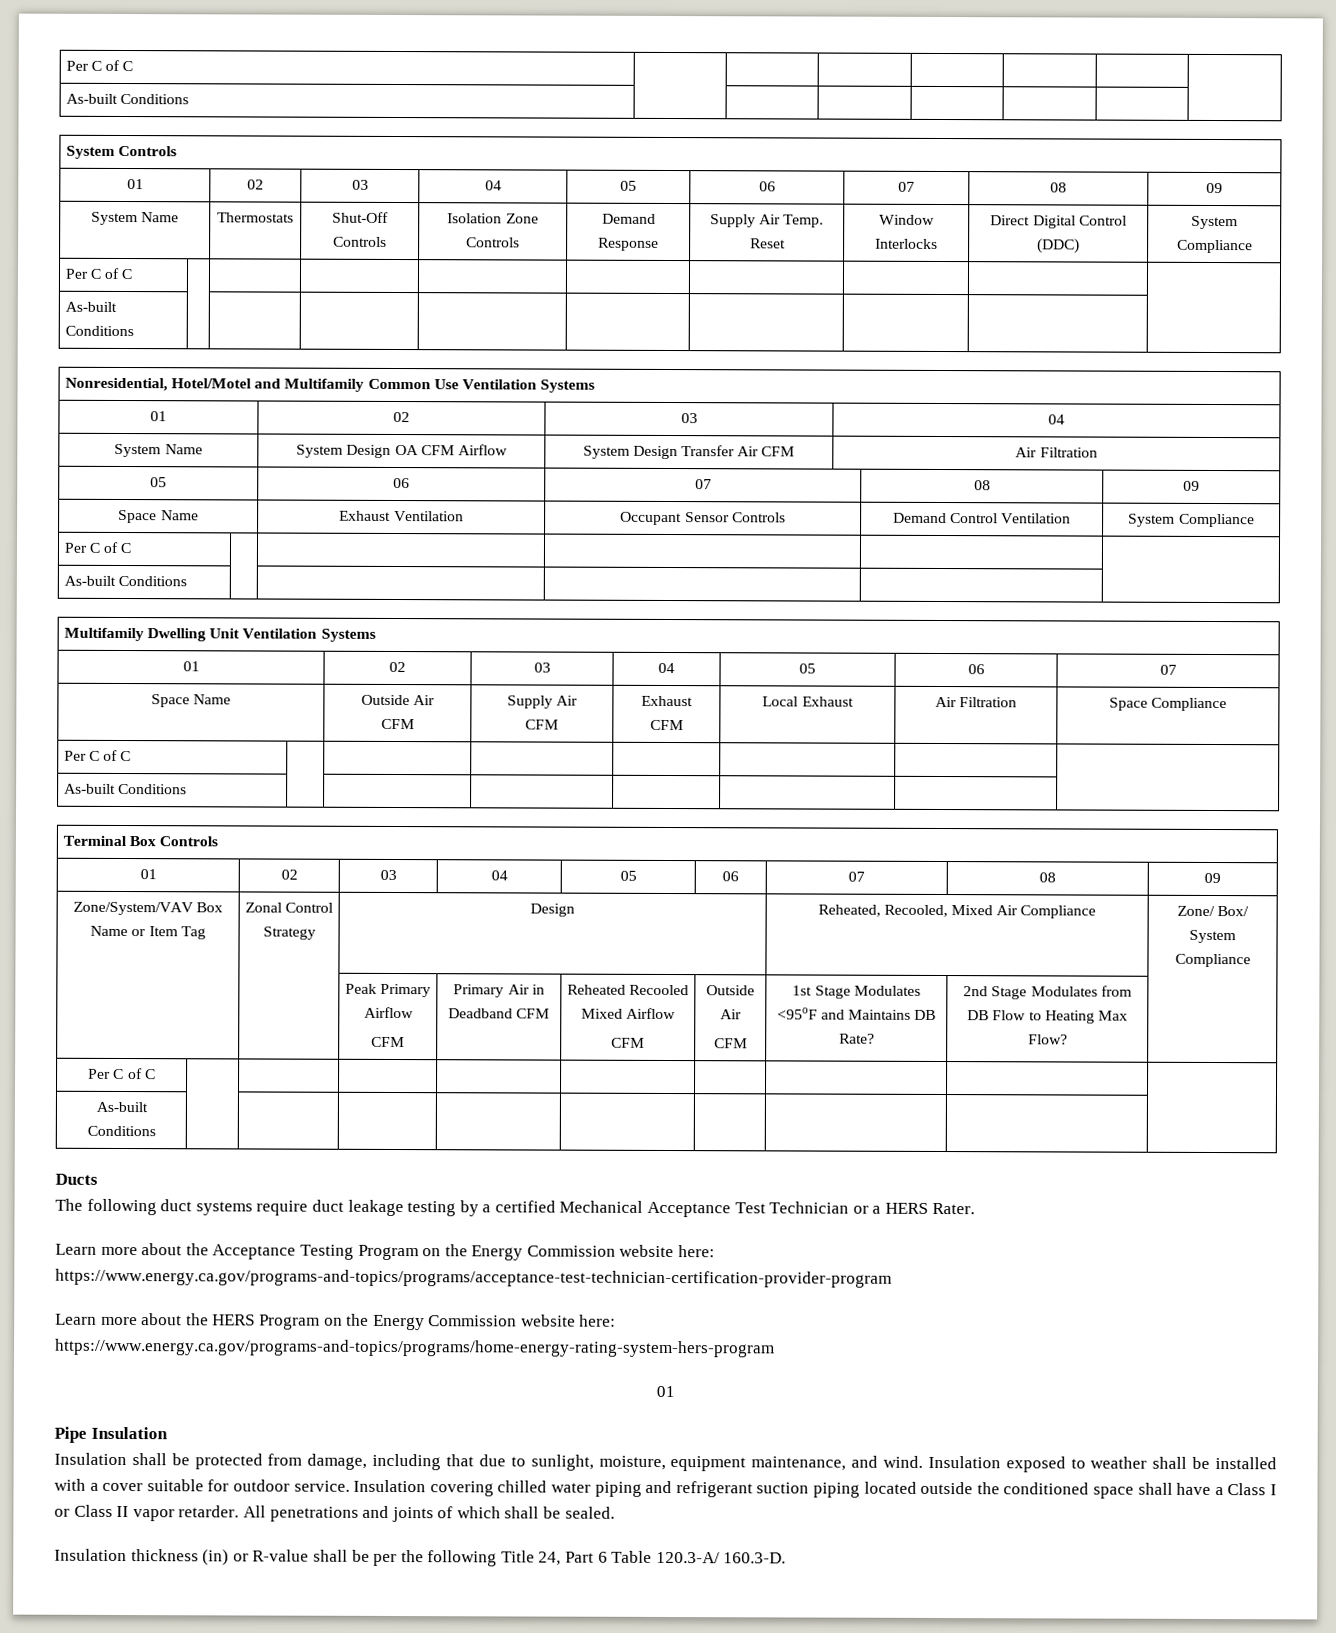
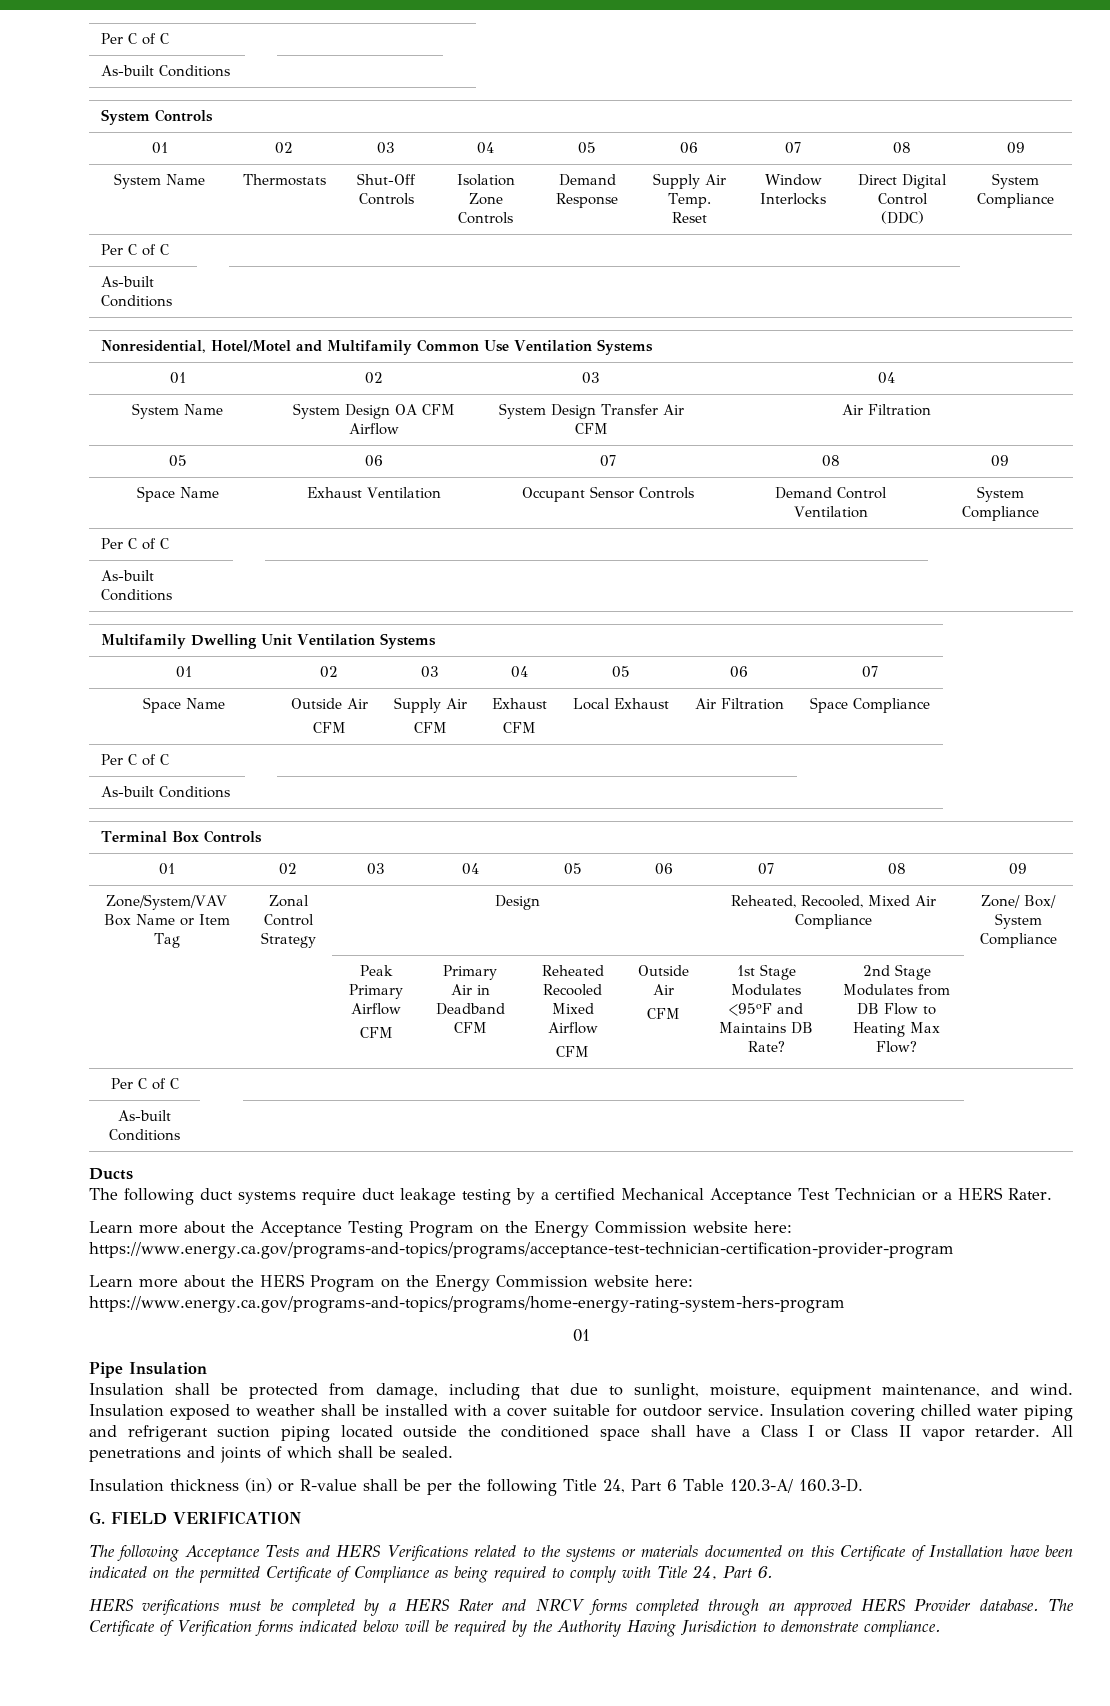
+ G. FIELD VERIFICATION
+ The following Acceptance Tests and HERS Verifications related to the systems or materials documented on this Certificate of Installation have been indicated on the permitted Certificate of Compliance as being required to comply with Title 24, Part 6.
+ HERS verifications must be completed by a HERS Rater and NRCV forms completed through an approved HERS Provider database. The Certificate of Verification forms indicated below will be required by the Authority Having Jurisdiction to demonstrate compliance.

